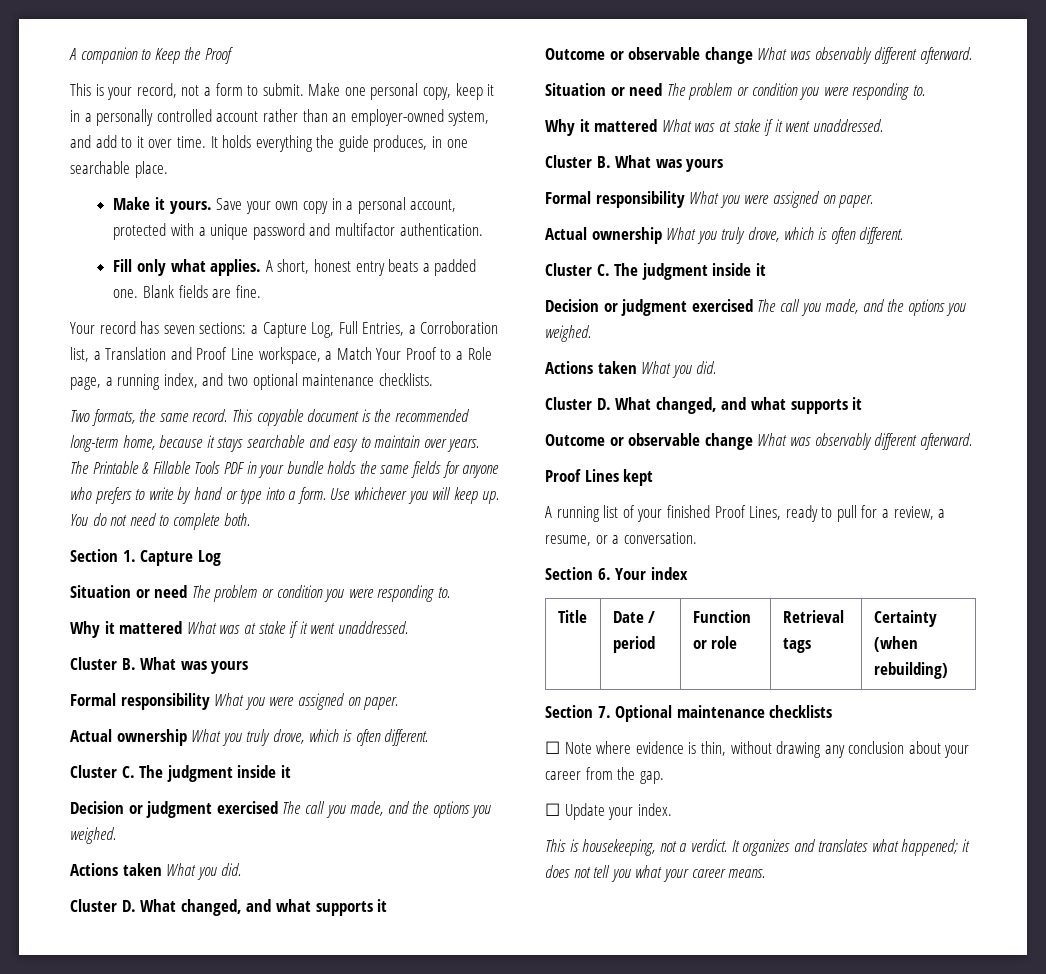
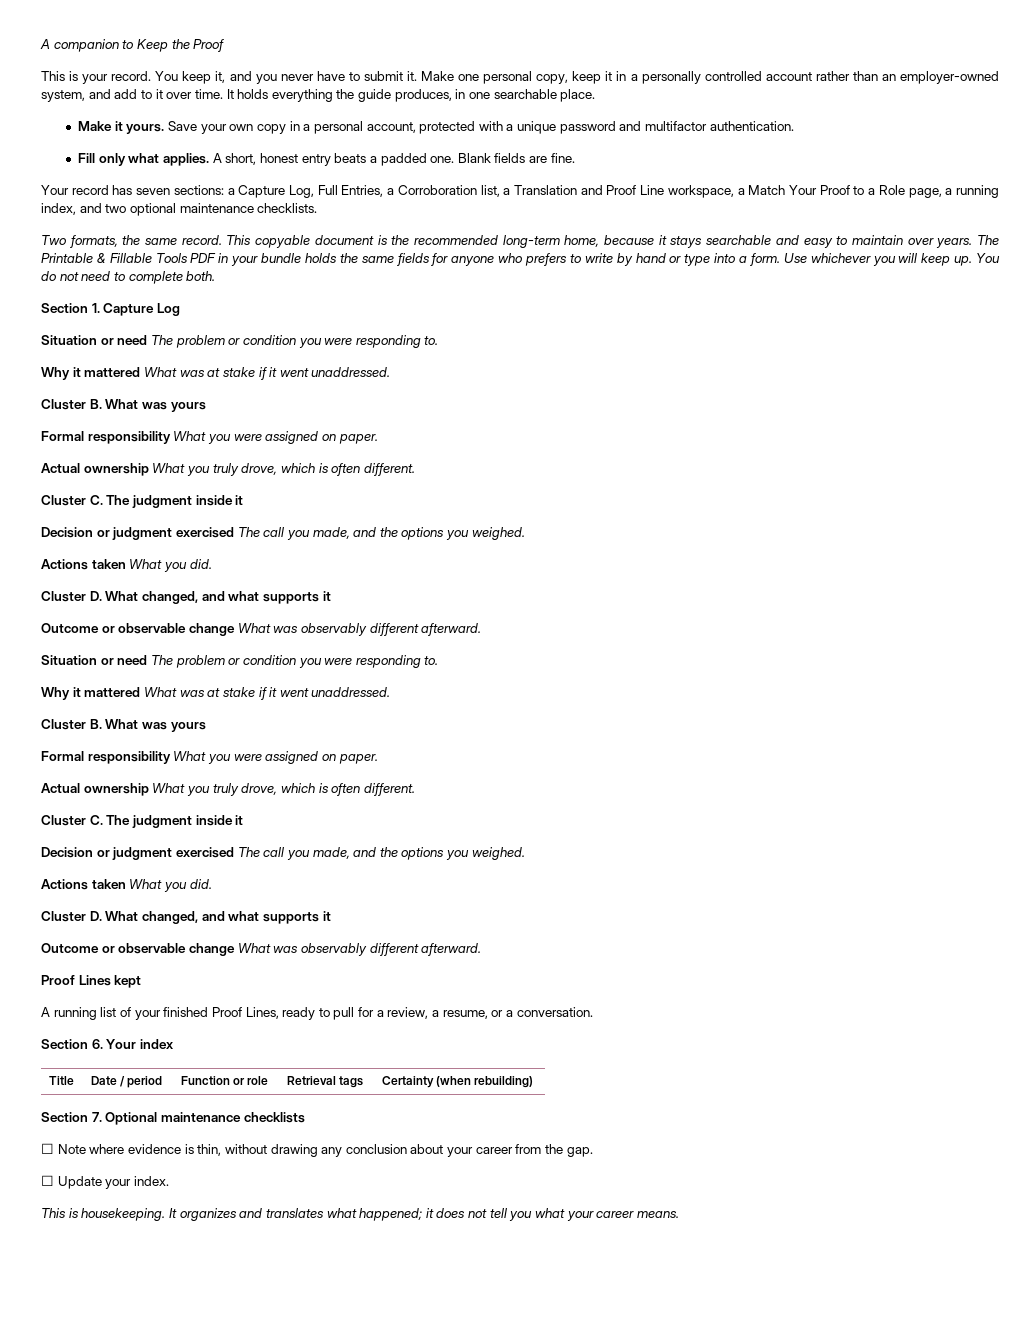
- This is your record, not a form to submit.
+ This is your record. You keep it, and you never have to submit it.
- This is housekeeping, not a verdict.
+ This is housekeeping.

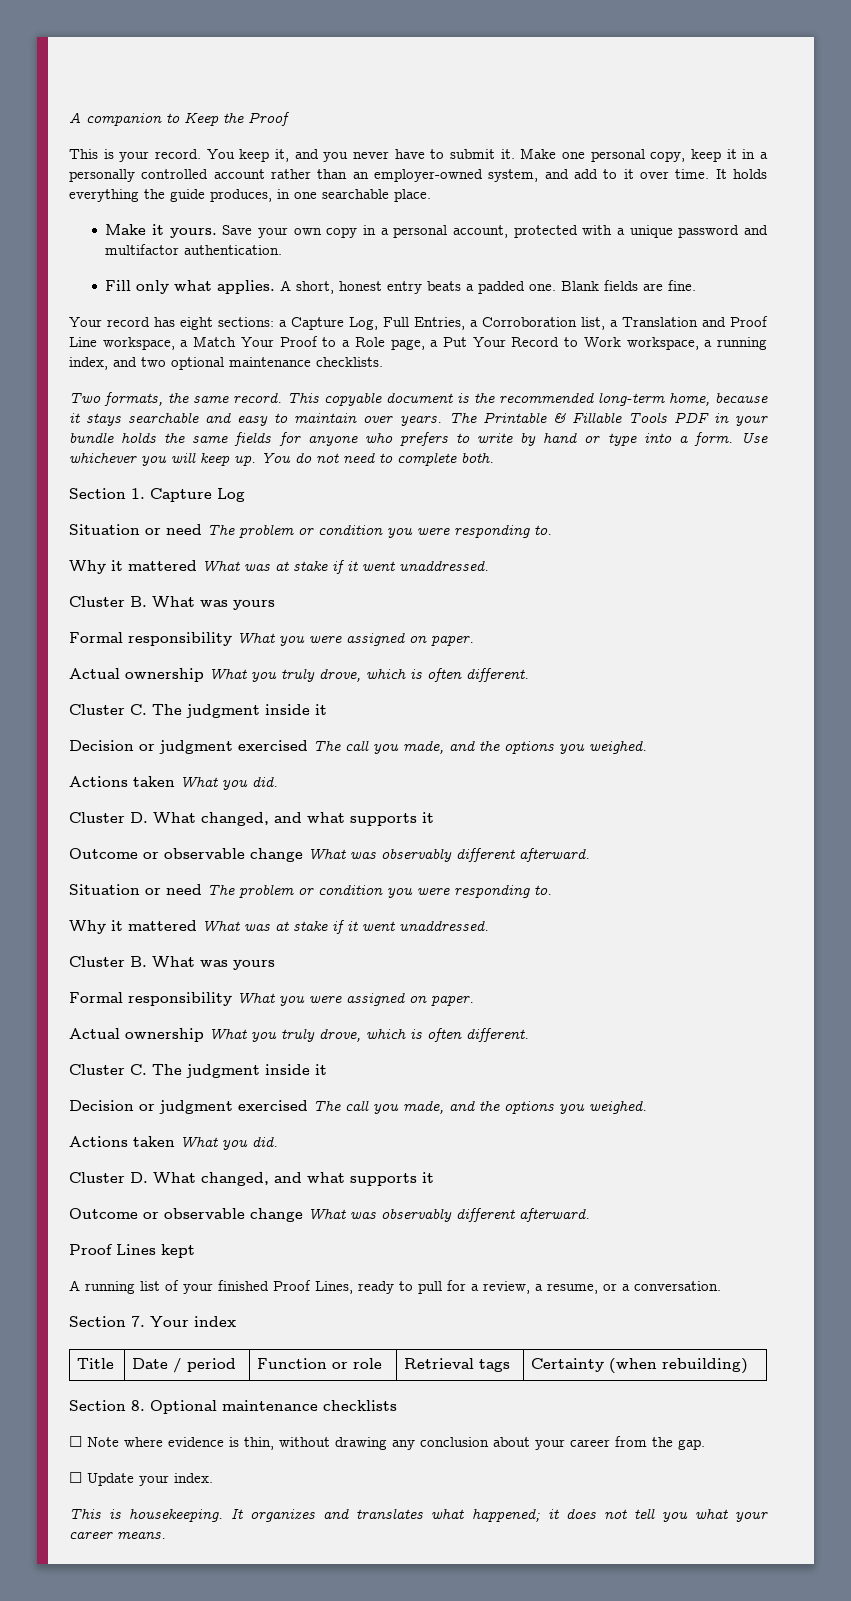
- Your record has seven sections: a Capture Log, Full Entries, a Corroboration list, a Translation and Proof Line workspace, a Match Your Proof to a Role page, a running index, and two optional maintenance checklists.
+ Your record has eight sections: a Capture Log, Full Entries, a Corroboration list, a Translation and Proof Line workspace, a Match Your Proof to a Role page, a Put Your Record to Work workspace, a running index, and two optional maintenance checklists.
- Section 6. Your index
+ Section 7. Your index
- Section 7. Optional maintenance checklists
+ Section 8. Optional maintenance checklists

